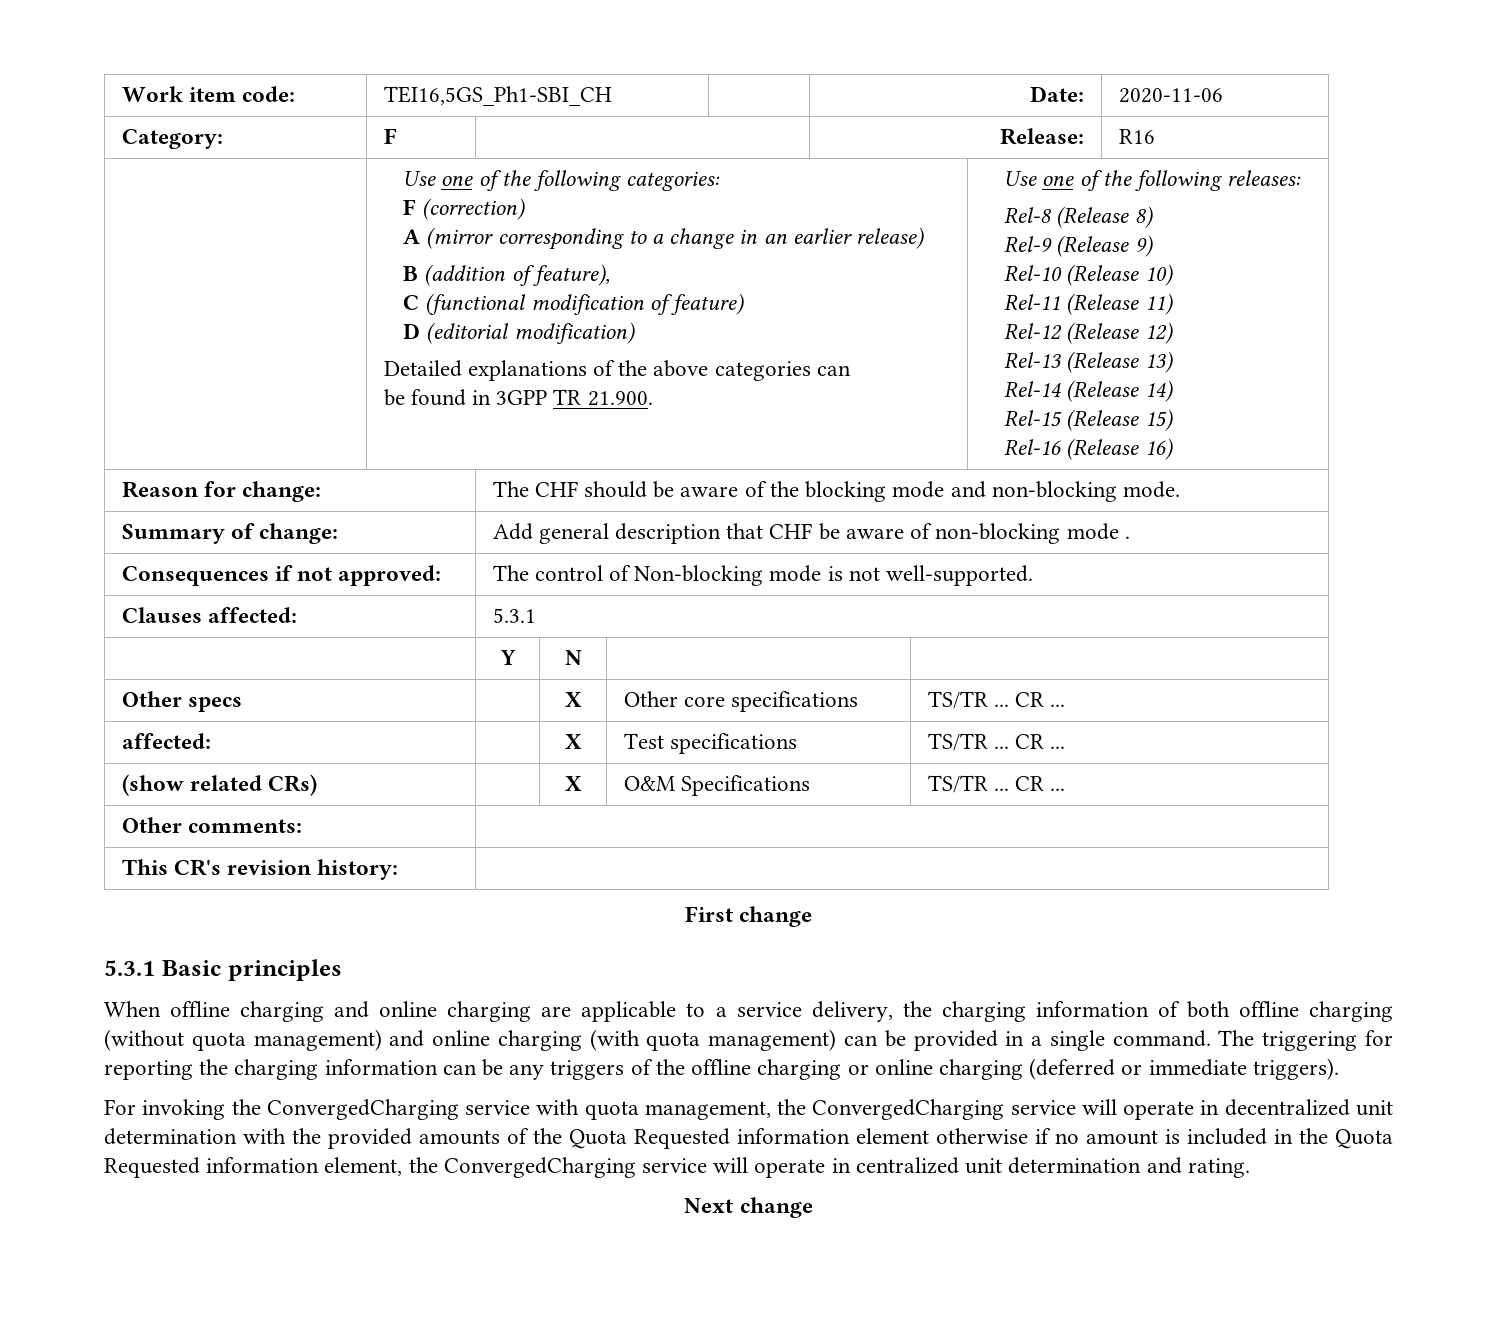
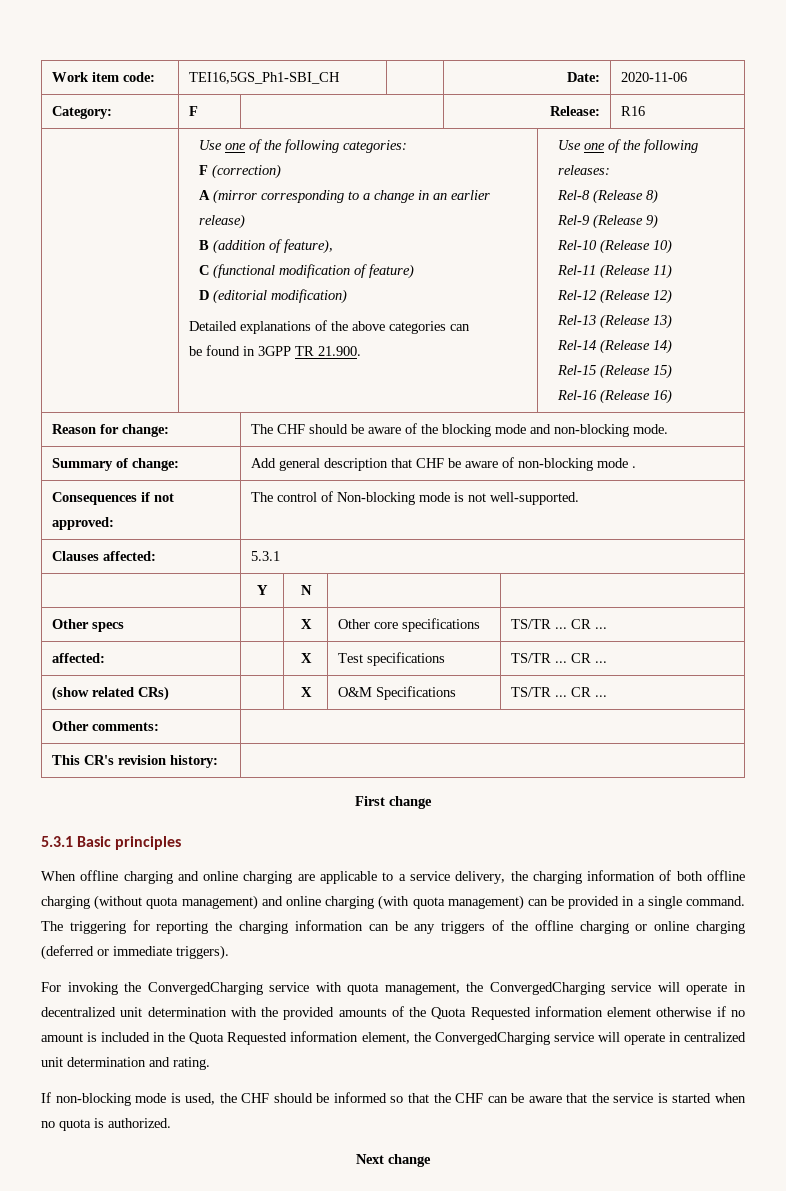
+ If non-blocking mode is used, the CHF should be informed so that the CHF can be aware that the service is started when no quota is authorized.

